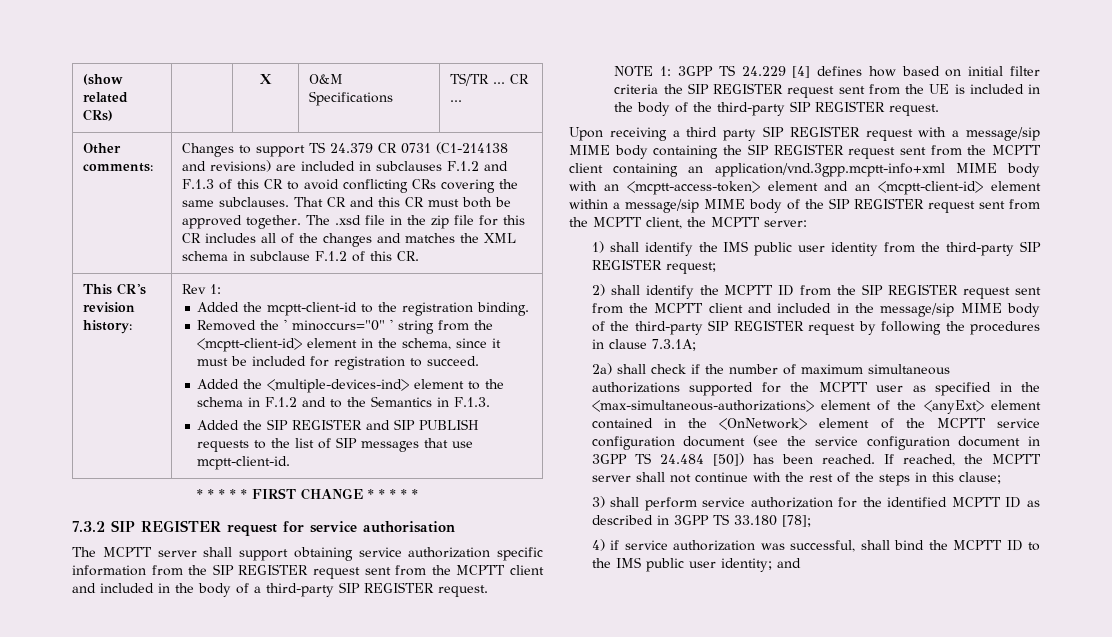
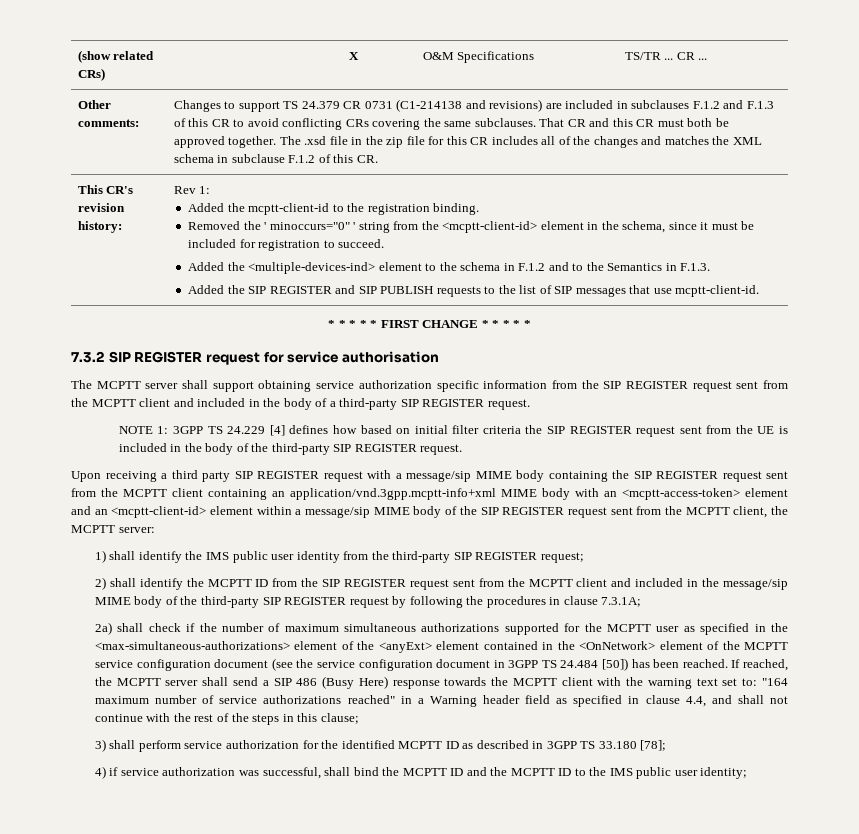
- If reached, the MCPTT server shall not continue with the rest of the steps in this clause;
+ If reached, the MCPTT server shall send a SIP 486 (Busy Here) response towards the MCPTT client with the warning text set to: "164 maximum number of service authorizations reached" in a Warning header field as specified in clause 4.4, and shall not continue with the rest of the steps in this clause;
- 4) if service authorization was successful, shall bind the MCPTT ID to the IMS public user identity; and
+ 4) if service authorization was successful, shall bind the MCPTT ID and the MCPTT ID to the IMS public user identity;

